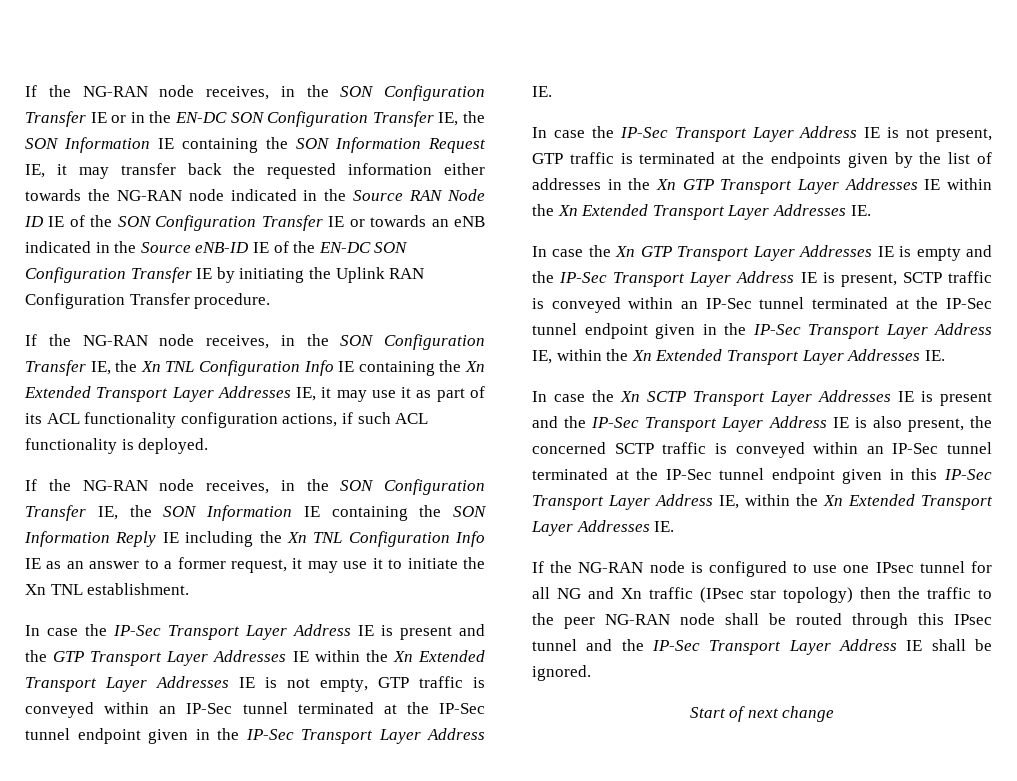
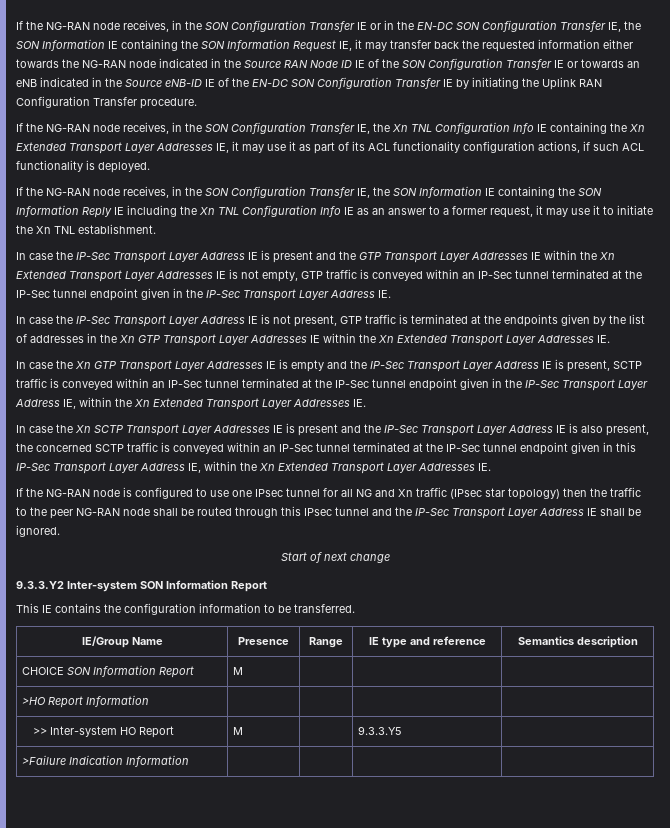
+ 9.3.3.Y2 Inter-system SON Information Report
+ This IE contains the configuration information to be transferred.
+ IE/Group Name | Presence | Range | IE type and reference | Semantics description
+ CHOICE SON Information Report | M | | |
+ >HO Report Information | | | |
+ >> Inter-system HO Report | M | | 9.3.3.Y5 |
+ >Failure Indication Information | | | |

